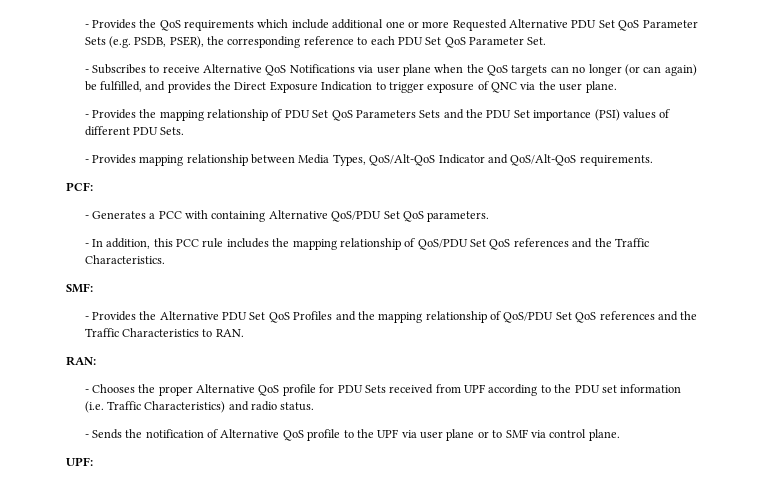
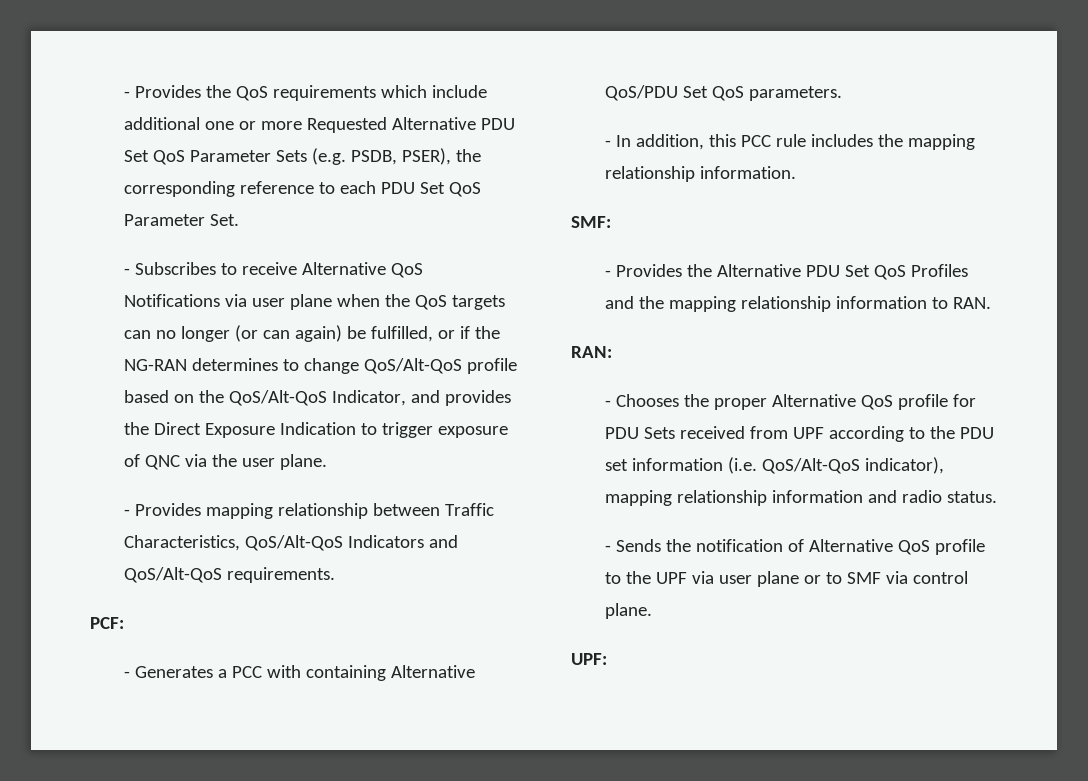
- - Subscribes to receive Alternative QoS Notifications via user plane when the QoS targets can no longer (or can again) be fulfilled, and provides the Direct Exposure Indication to trigger exposure of QNC via the user plane.
+ - Subscribes to receive Alternative QoS Notifications via user plane when the QoS targets can no longer (or can again) be fulfilled, or if the NG-RAN determines to change QoS/Alt-QoS profile based on the QoS/Alt-QoS Indicator, and provides the Direct Exposure Indication to trigger exposure of QNC via the user plane.
- - Provides the mapping relationship of PDU Set QoS Parameters Sets and the PDU Set importance (PSI) values of different PDU Sets.
- - Provides mapping relationship between Media Types, QoS/Alt-QoS Indicator and QoS/Alt-QoS requirements.
+ - Provides mapping relationship between Traffic Characteristics, QoS/Alt-QoS Indicators and QoS/Alt-QoS requirements.
- - In addition, this PCC rule includes the mapping relationship of QoS/PDU Set QoS references and the Traffic Characteristics.
+ - In addition, this PCC rule includes the mapping relationship information.
- - Provides the Alternative PDU Set QoS Profiles and the mapping relationship of QoS/PDU Set QoS references and the Traffic Characteristics to RAN.
+ - Provides the Alternative PDU Set QoS Profiles and the mapping relationship information to RAN.
- - Chooses the proper Alternative QoS profile for PDU Sets received from UPF according to the PDU set information (i.e. Traffic Characteristics) and radio status.
+ - Chooses the proper Alternative QoS profile for PDU Sets received from UPF according to the PDU set information (i.e. QoS/Alt-QoS indicator), mapping relationship information and radio status.

